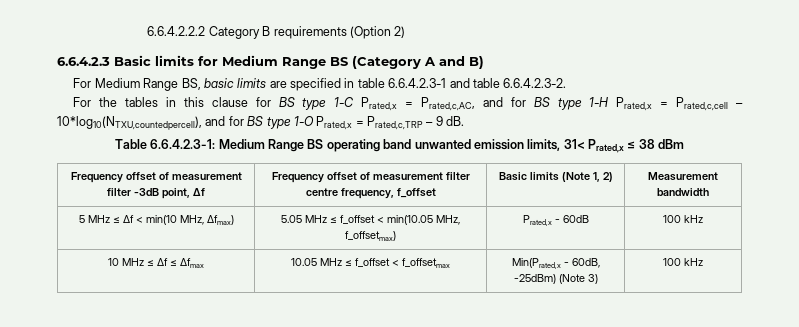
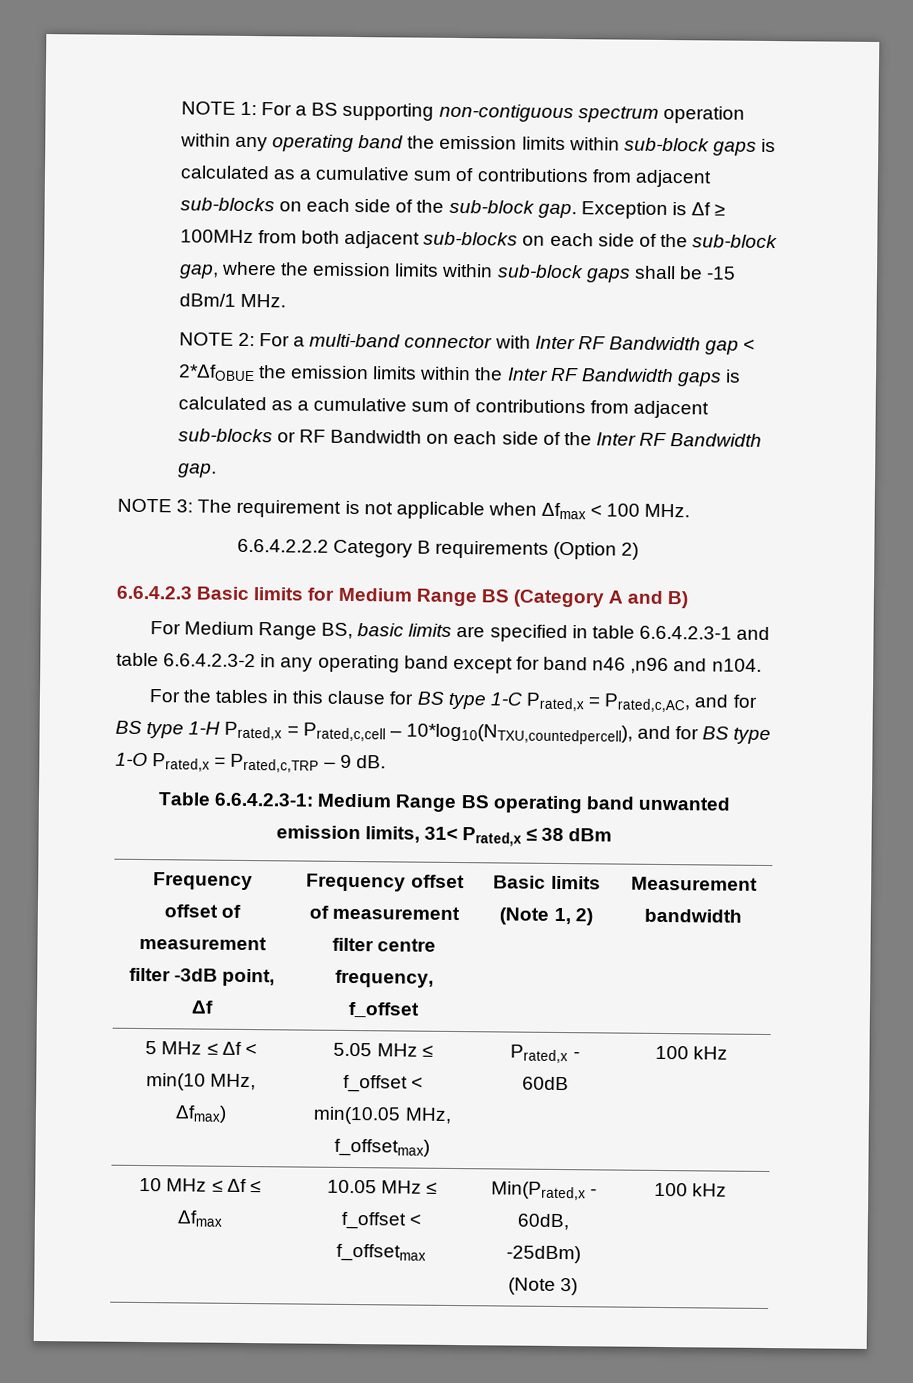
+ NOTE 1: For a BS supporting non-contiguous spectrum operation within any operating band the emission limits within sub-block gaps is calculated as a cumulative sum of contributions from adjacent sub-blocks on each side of the sub-block gap. Exception is Δf ≥ 100MHz from both adjacent sub-blocks on each side of the sub-block gap, where the emission limits within sub-block gaps shall be -15 dBm/1 MHz.
+ NOTE 2: For a multi-band connector with Inter RF Bandwidth gap < 2*ΔfOBUE the emission limits within the Inter RF Bandwidth gaps is calculated as a cumulative sum of contributions from adjacent sub-blocks or RF Bandwidth on each side of the Inter RF Bandwidth gap.
+ NOTE 3: The requirement is not applicable when Δfmax < 100 MHz.
- For Medium Range BS, basic limits are specified in table 6.6.4.2.3-1 and table 6.6.4.2.3-2.
+ For Medium Range BS, basic limits are specified in table 6.6.4.2.3-1 and table 6.6.4.2.3-2 in any operating band except for band n46 ,n96 and n104.

